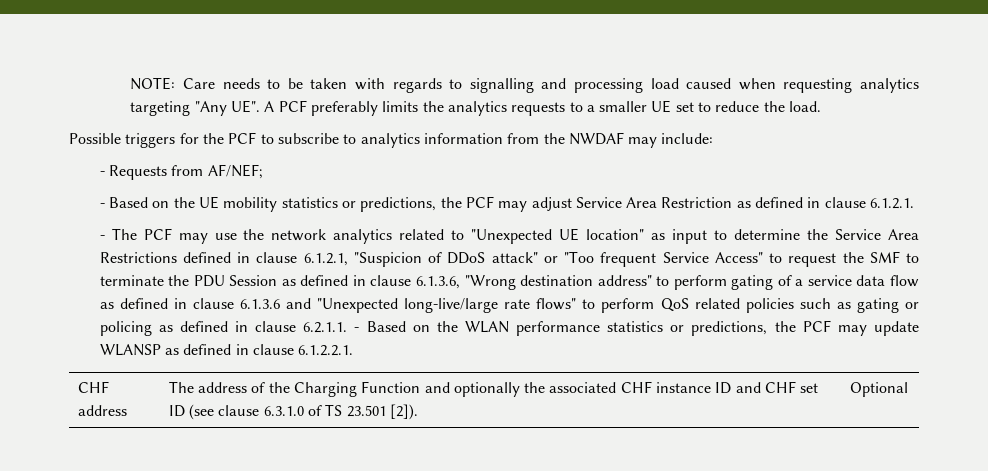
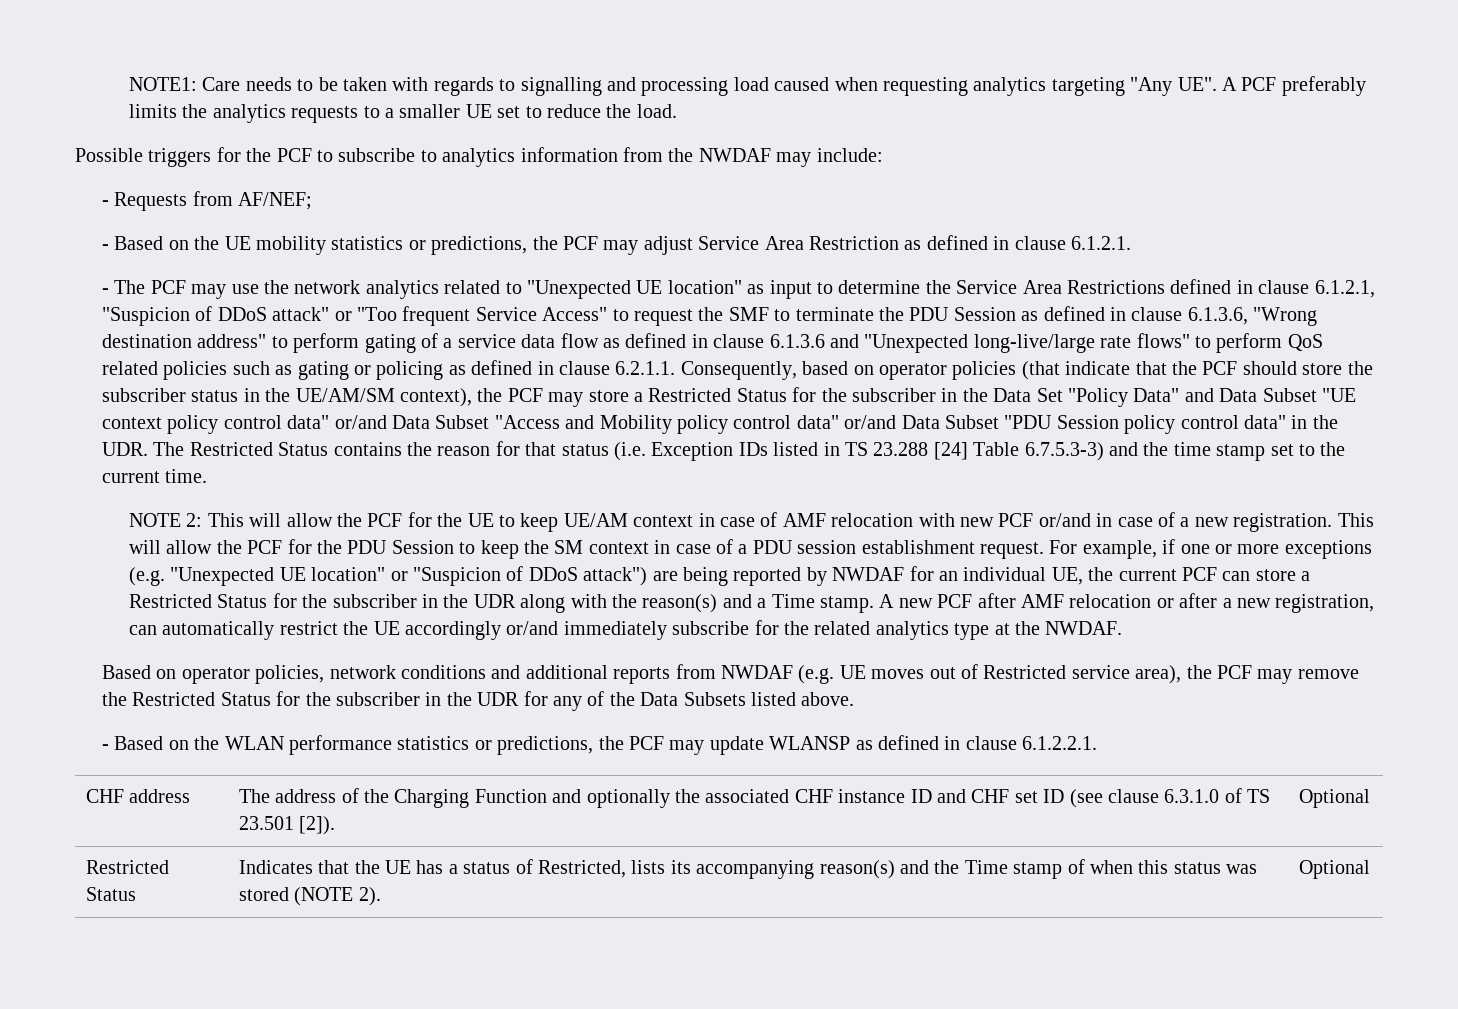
- NOTE: Care needs to be taken with regards to signalling and processing load caused when requesting analytics targeting "Any UE". A PCF preferably limits the analytics requests to a smaller UE set to reduce the load.
+ NOTE1: Care needs to be taken with regards to signalling and processing load caused when requesting analytics targeting "Any UE". A PCF preferably limits the analytics requests to a smaller UE set to reduce the load.
- - The PCF may use the network analytics related to "Unexpected UE location" as input to determine the Service Area Restrictions defined in clause 6.1.2.1, "Suspicion of DDoS attack" or "Too frequent Service Access" to request the SMF to terminate the PDU Session as defined in clause 6.1.3.6, "Wrong destination address" to perform gating of a service data flow as defined in clause 6.1.3.6 and "Unexpected long-live/large rate flows" to perform QoS related policies such as gating or policing as defined in clause 6.2.1.1. - Based on the WLAN performance statistics or predictions, the PCF may update WLANSP as defined in clause 6.1.2.2.1.
+ - The PCF may use the network analytics related to "Unexpected UE location" as input to determine the Service Area Restrictions defined in clause 6.1.2.1, "Suspicion of DDoS attack" or "Too frequent Service Access" to request the SMF to terminate the PDU Session as defined in clause 6.1.3.6, "Wrong destination address" to perform gating of a service data flow as defined in clause 6.1.3.6 and "Unexpected long-live/large rate flows" to perform QoS related policies such as gating or policing as defined in clause 6.2.1.1. Consequently, based on operator policies (that indicate that the PCF should store the subscriber status in the UE/AM/SM context), the PCF may store a Restricted Status for the subscriber in the Data Set "Policy Data" and Data Subset "UE context policy control data" or/and Data Subset "Access and Mobility policy control data" or/and Data Subset "PDU Session policy control data" in the UDR. The Restricted Status contains the reason for that status (i.e. Exception IDs listed in TS 23.288 [24] Table 6.7.5.3-3) and the time stamp set to the current time.
+ NOTE 2: This will allow the PCF for the UE to keep UE/AM context in case of AMF relocation with new PCF or/and in case of a new registration. This will allow the PCF for the PDU Session to keep the SM context in case of a PDU session establishment request. For example, if one or more exceptions (e.g. "Unexpected UE location" or "Suspicion of DDoS attack") are being reported by NWDAF for an individual UE, the current PCF can store a Restricted Status for the subscriber in the UDR along with the reason(s) and a Time stamp. A new PCF after AMF relocation or after a new registration, can automatically restrict the UE accordingly or/and immediately subscribe for the related analytics type at the NWDAF.
+ Based on operator policies, network conditions and additional reports from NWDAF (e.g. UE moves out of Restricted service area), the PCF may remove the Restricted Status for the subscriber in the UDR for any of the Data Subsets listed above.
+ - Based on the WLAN performance statistics or predictions, the PCF may update WLANSP as defined in clause 6.1.2.2.1.
+ Restricted Status | Indicates that the UE has a status of Restricted, lists its accompanying reason(s) and the Time stamp of when this status was stored (NOTE 2). | Optional

